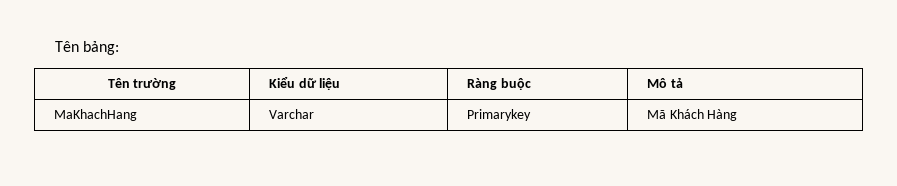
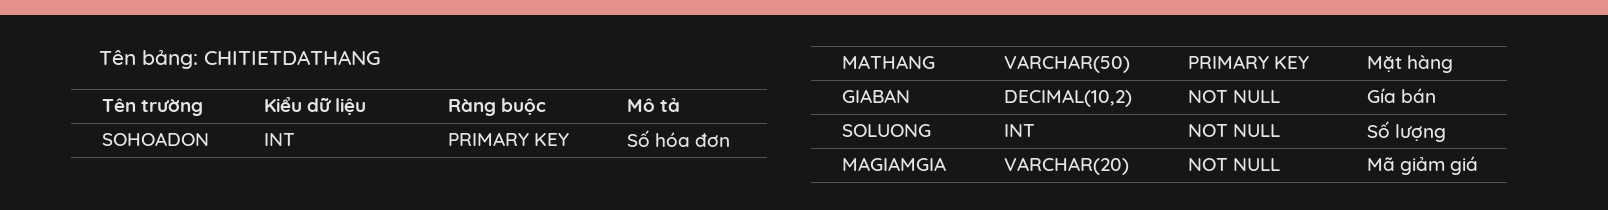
- Tên bảng:
+ Tên bảng: CHITIETDATHANG
- MaKhachHang | Varchar | Primarykey | Mã Khách Hàng
+ SOHOADON | INT | PRIMARY KEY | Số hóa đơn
+ MATHANG | VARCHAR(50) | PRIMARY KEY | Mặt hàng
+ GIABAN | DECIMAL(10,2) | NOT NULL | Gía bán
+ SOLUONG | INT | NOT NULL | Số lượng
+ MAGIAMGIA | VARCHAR(20) | NOT NULL | Mã giảm giá

